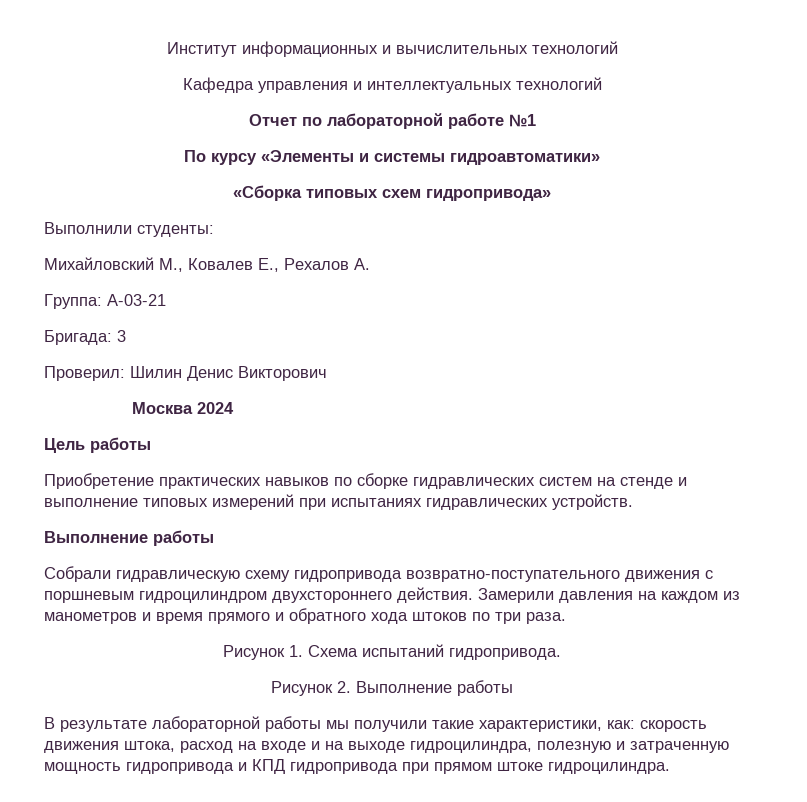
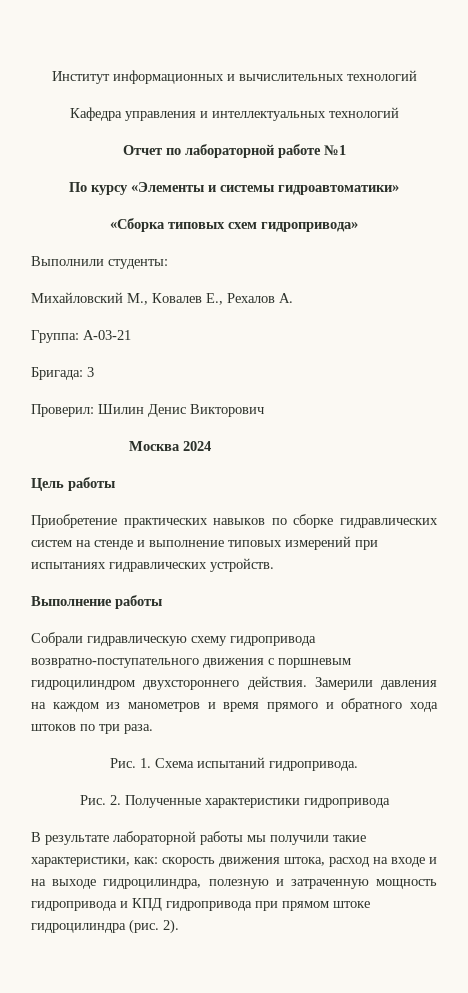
- Рисунок 1. Схема испытаний гидропривода.
+ Рис. 1. Схема испытаний гидропривода.
- Рисунок 2. Выполнение работы
+ Рис. 2. Полученные характеристики гидропривода
- В результате лабораторной работы мы получили такие характеристики, как: скорость движения штока, расход на входе и на выходе гидроцилиндра, полезную и затраченную мощность гидропривода и КПД гидропривода при прямом штоке гидроцилиндра.
+ В результате лабораторной работы мы получили такие характеристики, как: скорость движения штока, расход на входе и на выходе гидроцилиндра, полезную и затраченную мощность гидропривода и КПД гидропривода при прямом штоке гидроцилиндра (рис. 2).

